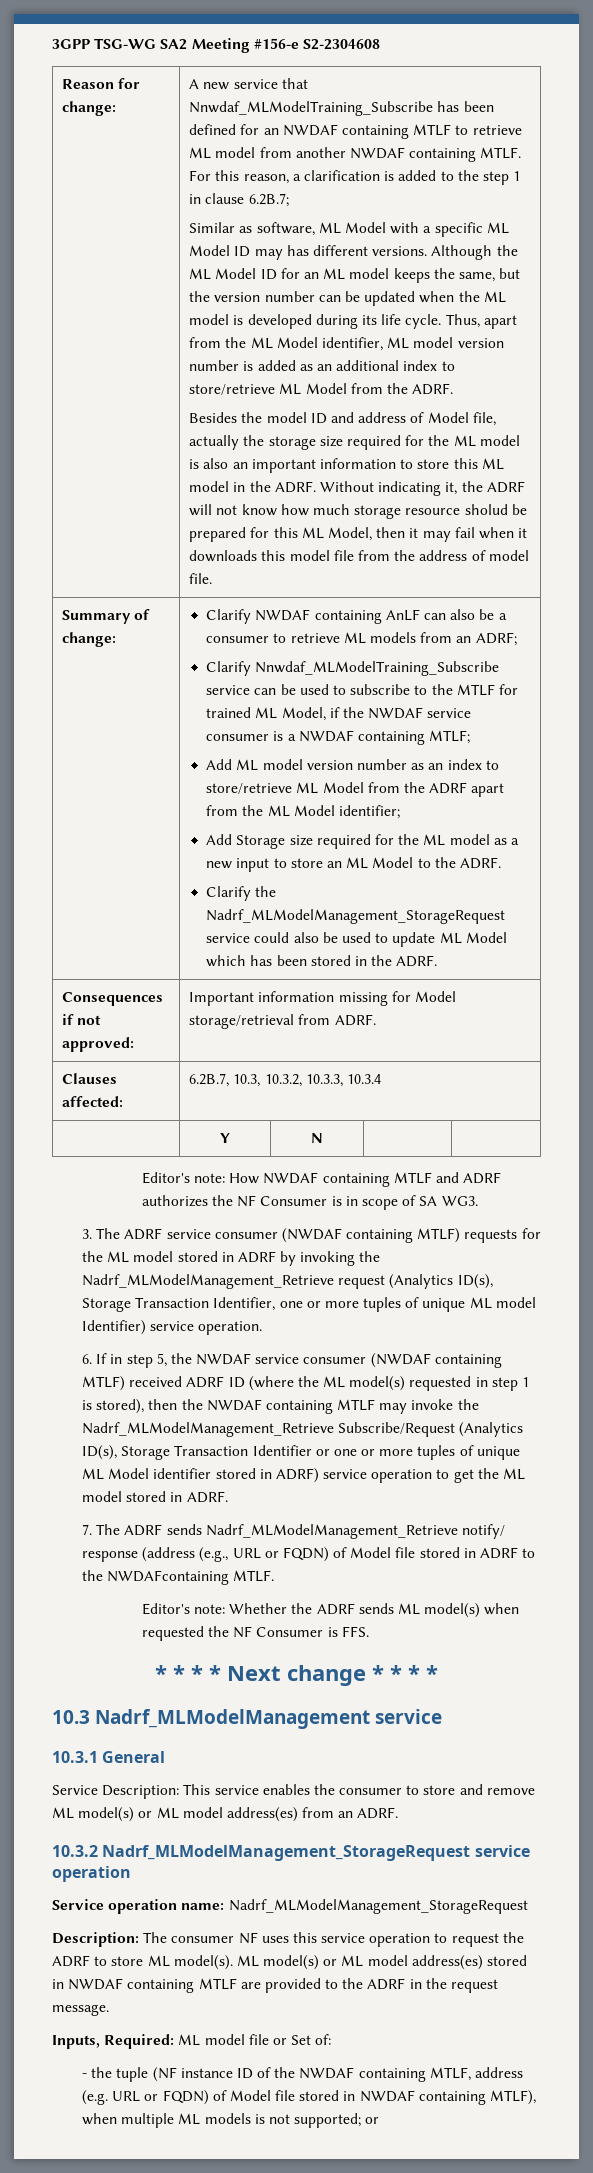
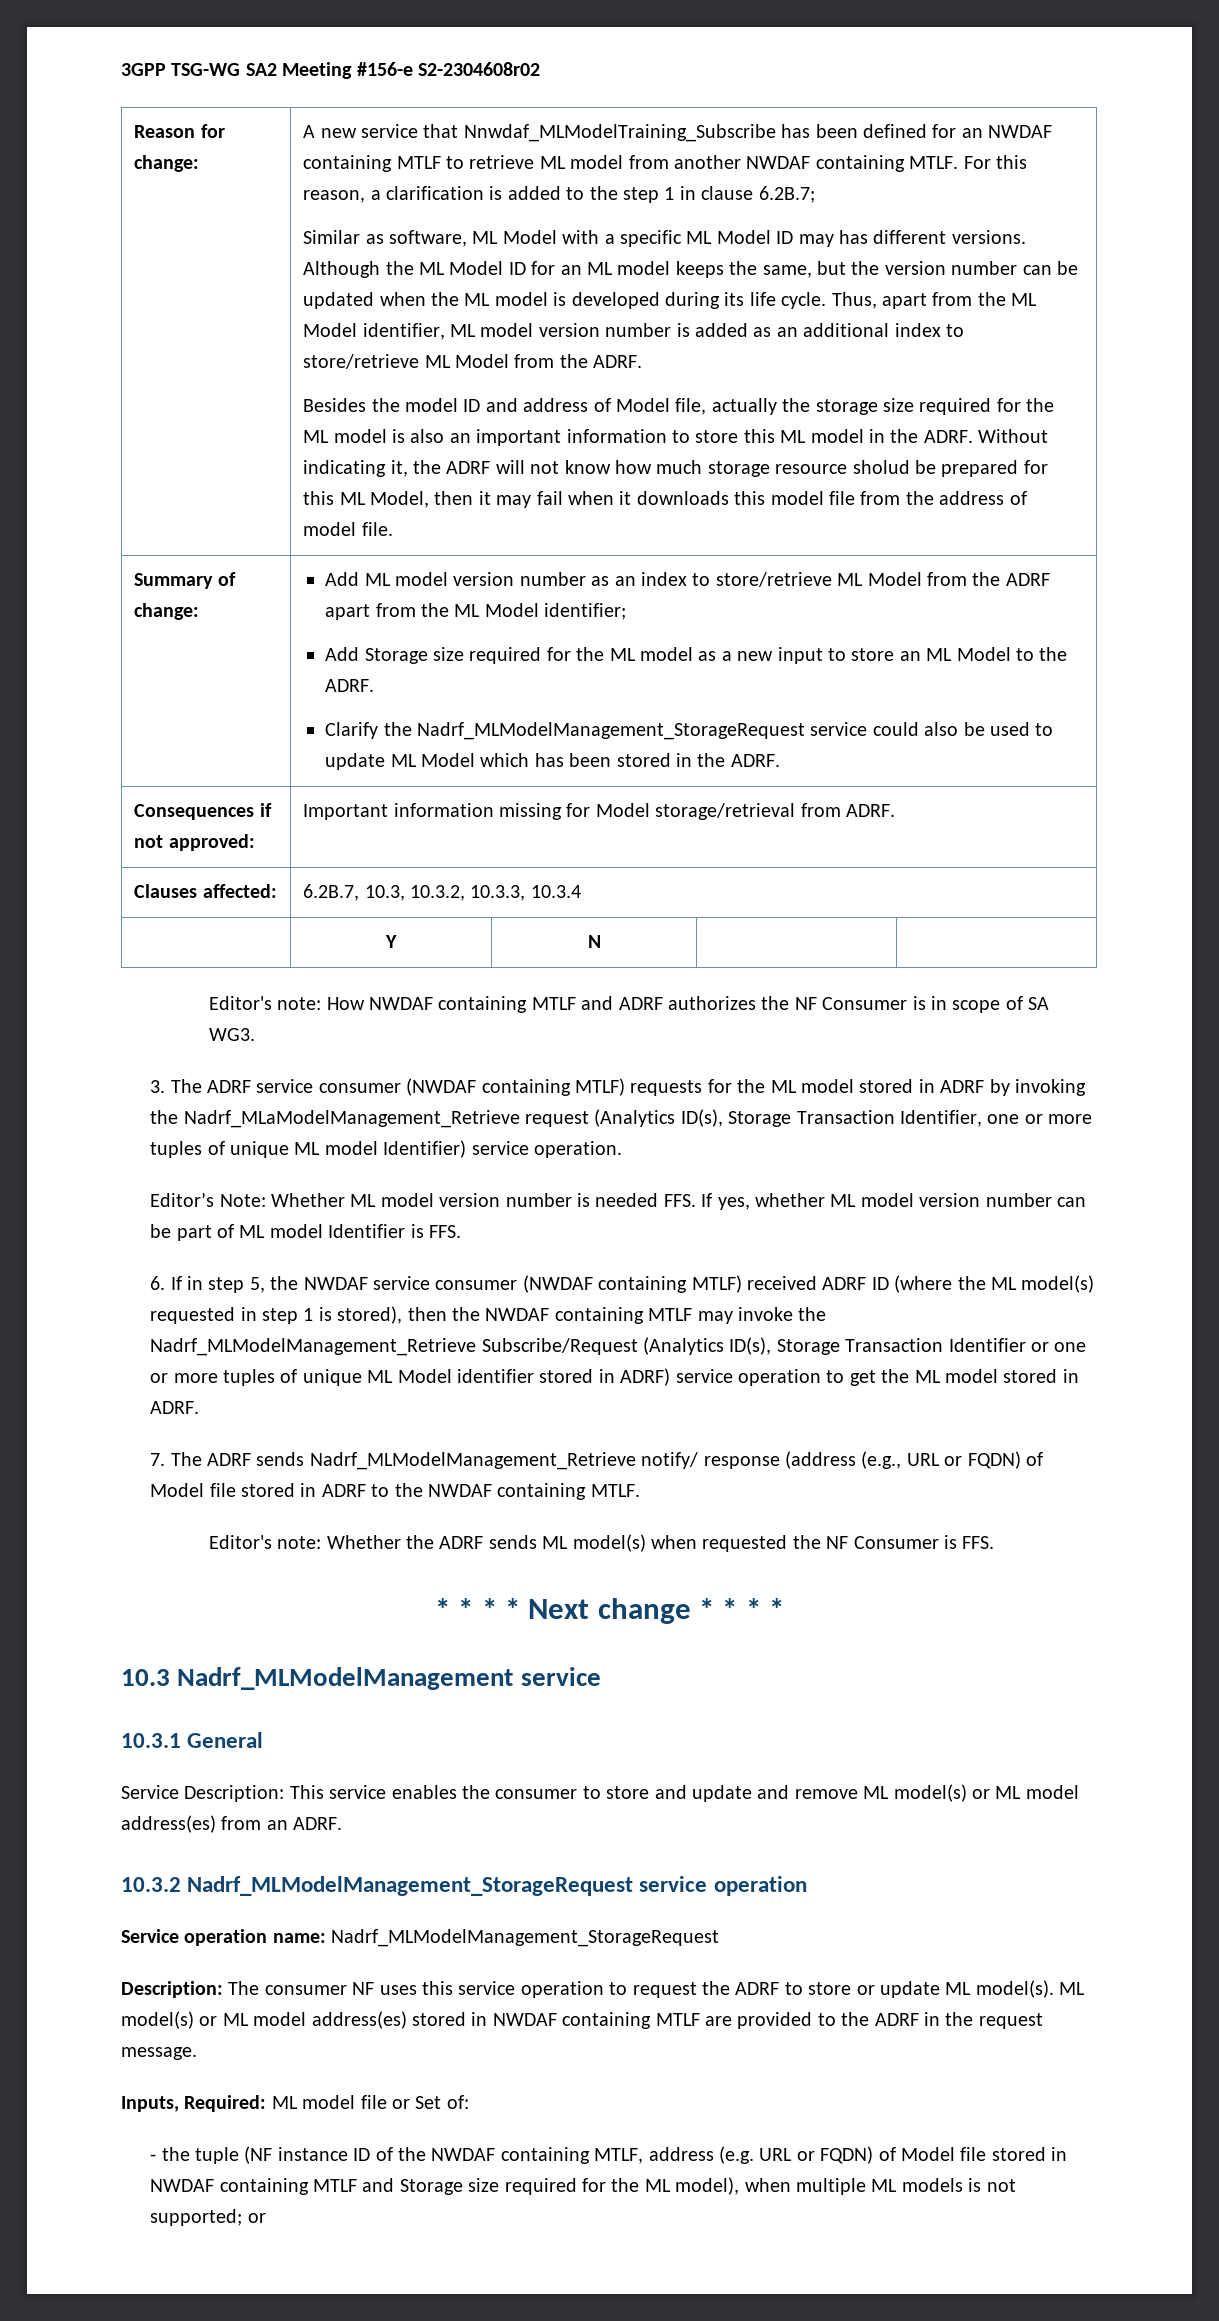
- 3GPP TSG-WG SA2 Meeting #156-e S2-2304608
+ 3GPP TSG-WG SA2 Meeting #156-e S2-2304608r02
- Clarify NWDAF containing AnLF can also be a consumer to retrieve ML models from an ADRF;
- Clarify Nnwdaf_MLModelTraining_Subscribe service can be used to subscribe to the MTLF for trained ML Model, if the NWDAF service consumer is a NWDAF containing MTLF;
- 3. The ADRF service consumer (NWDAF containing MTLF) requests for the ML model stored in ADRF by invoking the Nadrf_MLModelManagement_Retrieve request (Analytics ID(s), Storage Transaction Identifier, one or more tuples of unique ML model Identifier) service operation.
+ 3. The ADRF service consumer (NWDAF containing MTLF) requests for the ML model stored in ADRF by invoking the Nadrf_MLaModelManagement_Retrieve request (Analytics ID(s), Storage Transaction Identifier, one or more tuples of unique ML model Identifier) service operation.
+ Editor’s Note: Whether ML model version number is needed FFS. If yes, whether ML model version number can be part of ML model Identifier is FFS.
- 7. The ADRF sends Nadrf_MLModelManagement_Retrieve notify/ response (address (e.g., URL or FQDN) of Model file stored in ADRF to the NWDAFcontaining MTLF.
+ 7. The ADRF sends Nadrf_MLModelManagement_Retrieve notify/ response (address (e.g., URL or FQDN) of Model file stored in ADRF to the NWDAF containing MTLF.
- Service Description: This service enables the consumer to store and remove ML model(s) or ML model address(es) from an ADRF.
+ Service Description: This service enables the consumer to store and update and remove ML model(s) or ML model address(es) from an ADRF.
- Description: The consumer NF uses this service operation to request the ADRF to store ML model(s).
+ Description: The consumer NF uses this service operation to request the ADRF to store or update ML model(s).
- - the tuple (NF instance ID of the NWDAF containing MTLF, address (e.g. URL or FQDN) of Model file stored in NWDAF containing MTLF), when multiple ML models is not supported; or
+ - the tuple (NF instance ID of the NWDAF containing MTLF, address (e.g. URL or FQDN) of Model file stored in NWDAF containing MTLF and Storage size required for the ML model), when multiple ML models is not supported; or

